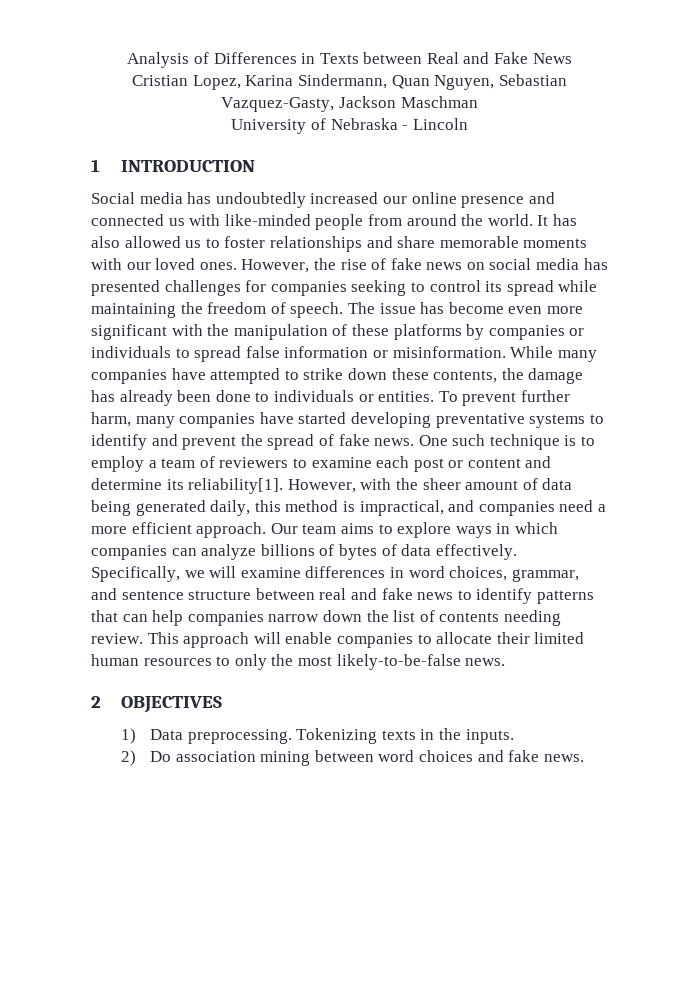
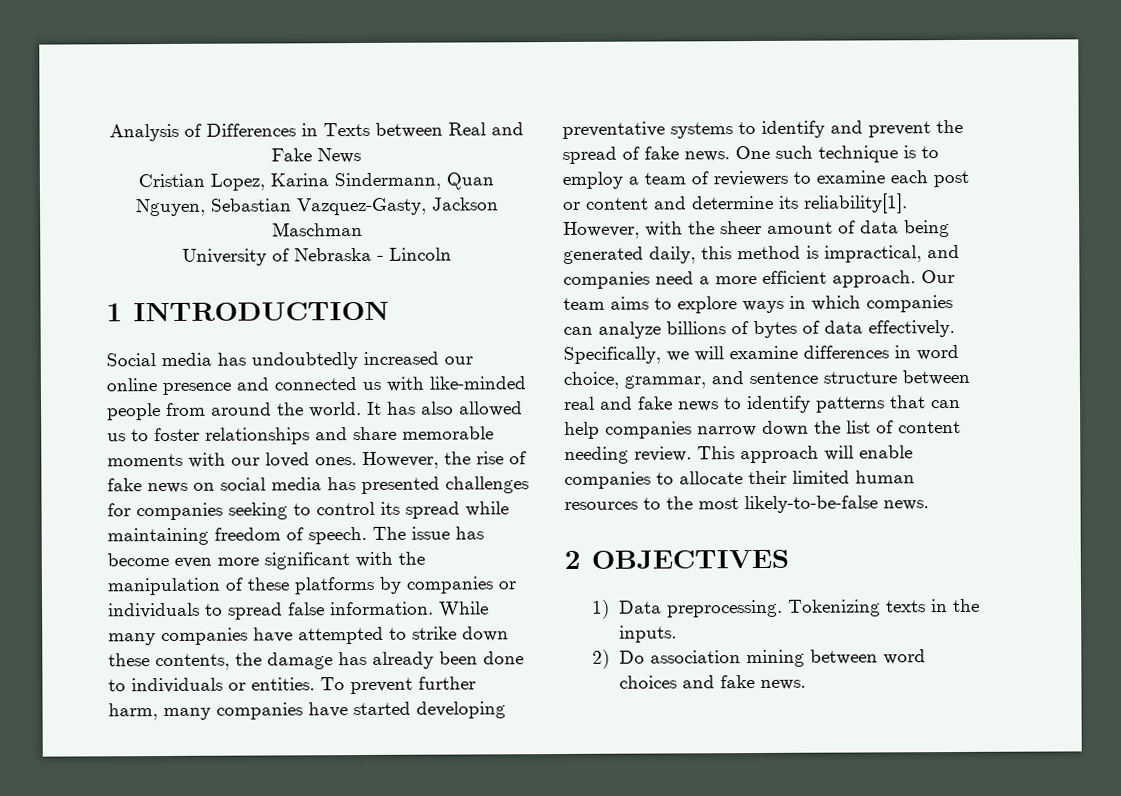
- However, the rise of fake news on social media has presented challenges for companies seeking to control its spread while maintaining the freedom of speech.
+ However, the rise of fake news on social media has presented challenges for companies seeking to control its spread while maintaining freedom of speech.
- The issue has become even more significant with the manipulation of these platforms by companies or individuals to spread false information or misinformation.
+ The issue has become even more significant with the manipulation of these platforms by companies or individuals to spread false information.
- Specifically, we will examine differences in word choices, grammar, and sentence structure between real and fake news to identify patterns that can help companies narrow down the list of contents needing review.
+ Specifically, we will examine differences in word choice, grammar, and sentence structure between real and fake news to identify patterns that can help companies narrow down the list of content needing review.
- This approach will enable companies to allocate their limited human resources to only the most likely-to-be-false news.
+ This approach will enable companies to allocate their limited human resources to the most likely-to-be-false news.

